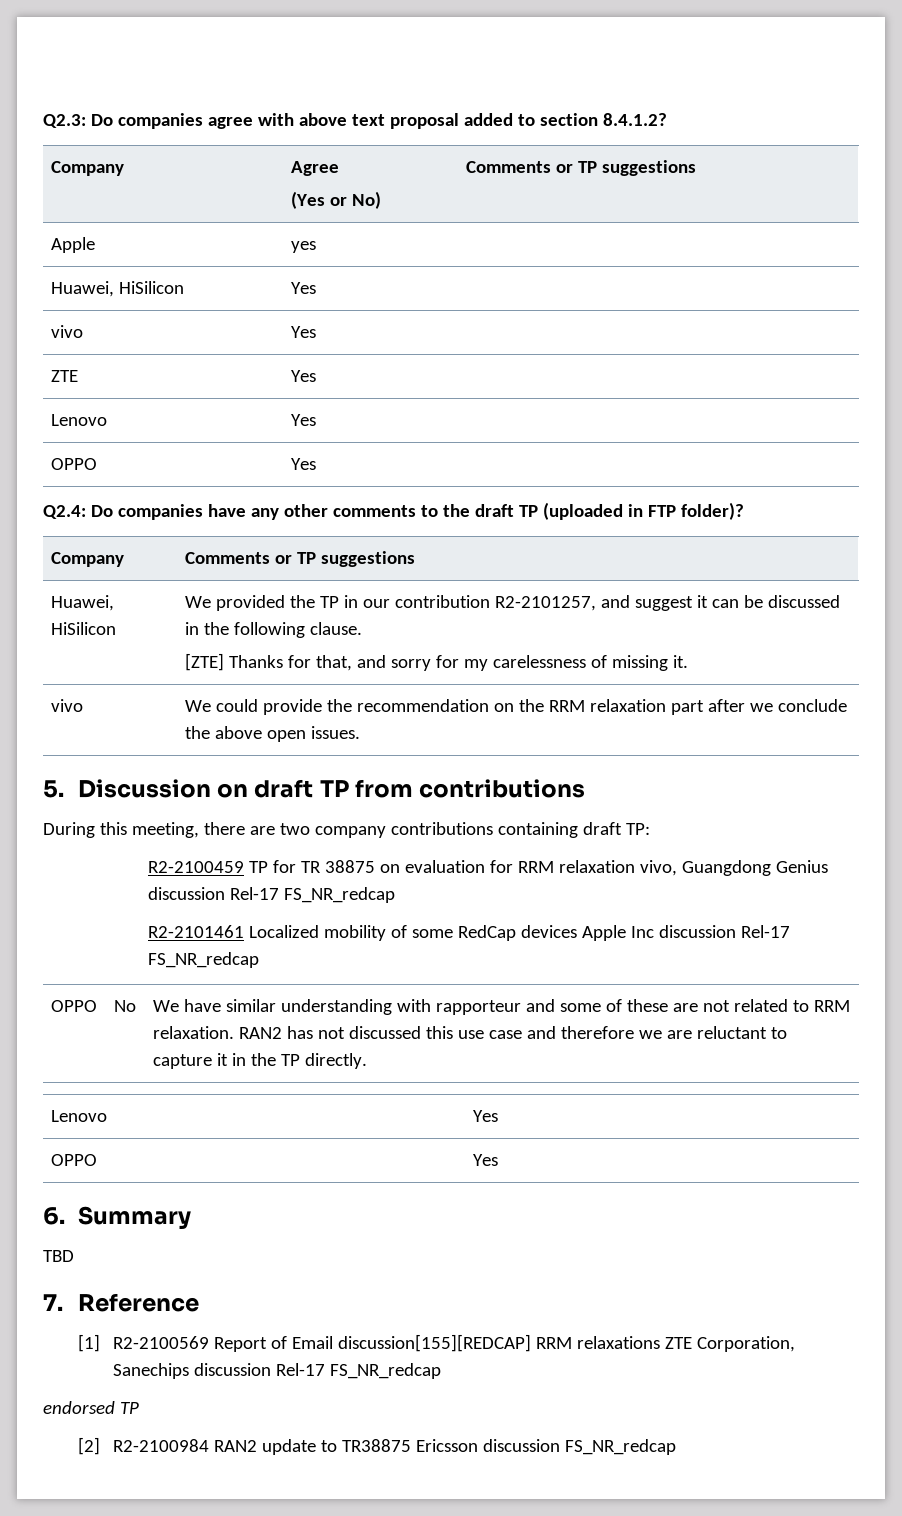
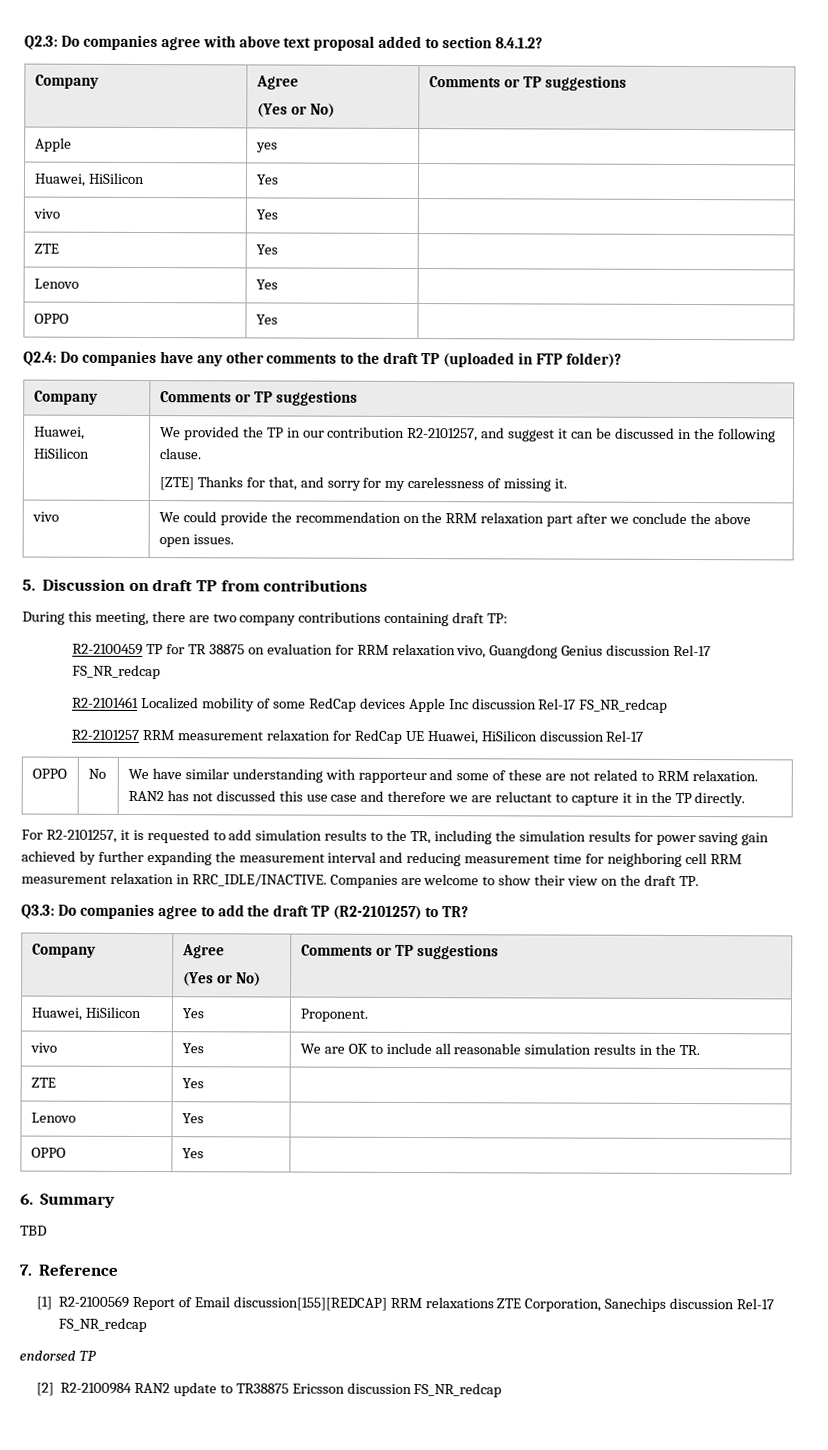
+ R2-2101257 RRM measurement relaxation for RedCap UE Huawei, HiSilicon discussion Rel-17
+ For R2-2101257, it is requested to add simulation results to the TR, including the simulation results for power saving gain achieved by further expanding the measurement interval and reducing measurement time for neighboring cell RRM measurement relaxation in RRC_IDLE/INACTIVE. Companies are welcome to show their view on the draft TP.
+ Q3.3: Do companies agree to add the draft TP (R2-2101257) to TR?
+ Company | Agree
+ (Yes or No) | Comments or TP suggestions
+ Huawei, HiSilicon | Yes | Proponent.
+ vivo | Yes | We are OK to include all reasonable simulation results in the TR.
+ ZTE | Yes |

